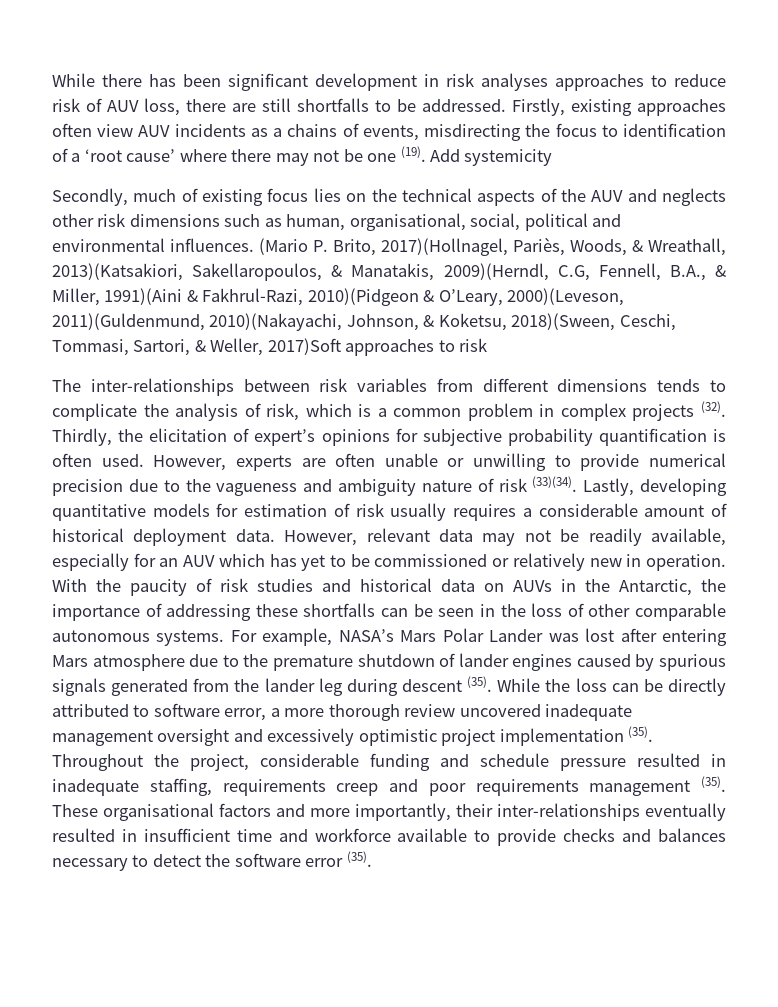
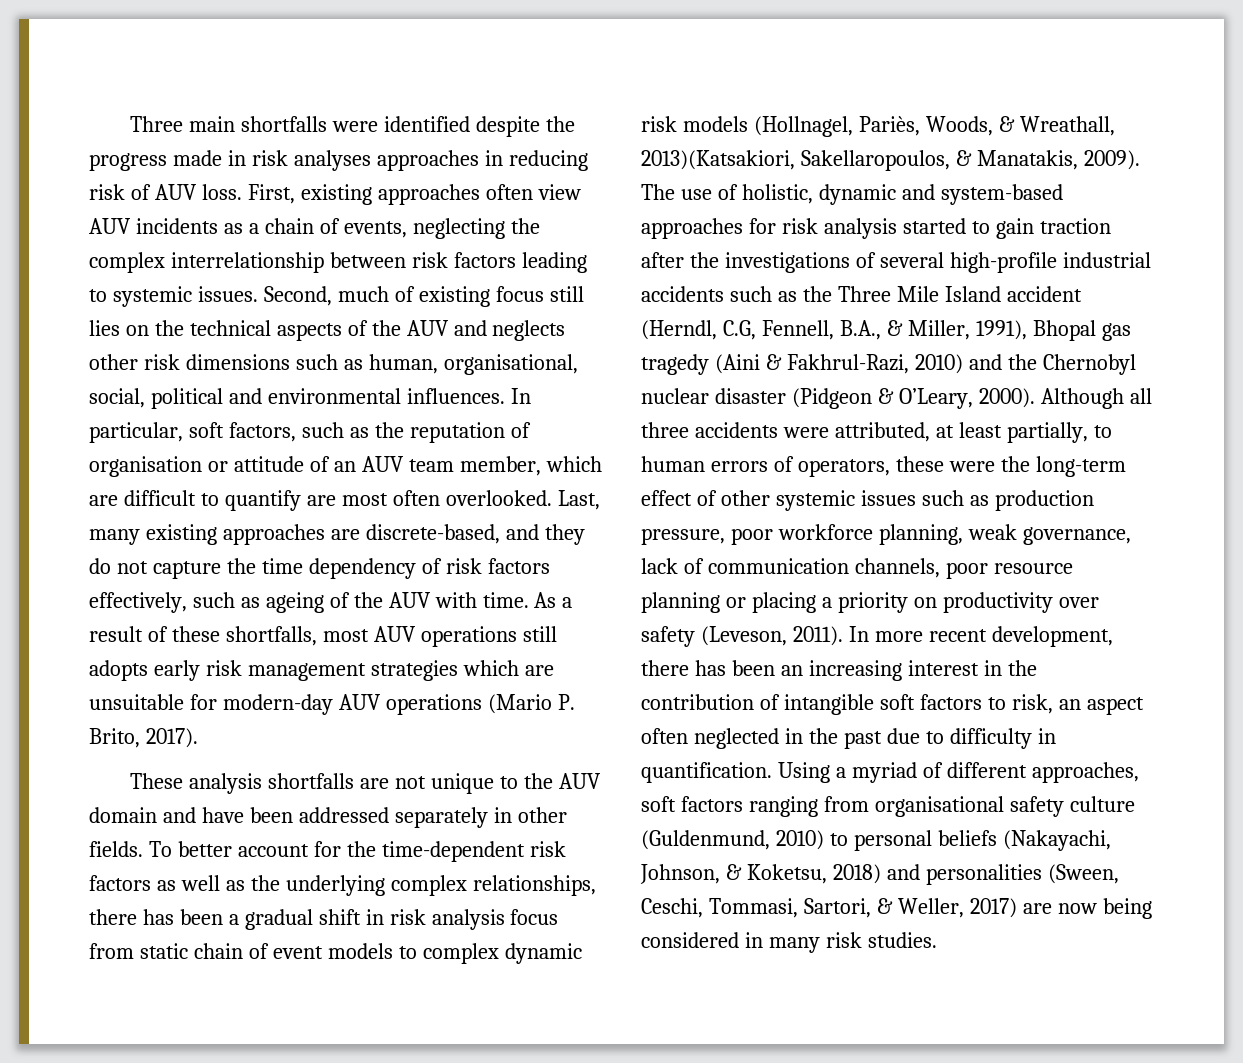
- While there has been significant development in risk analyses approaches to reduce risk of AUV loss, there are still shortfalls to be addressed. Firstly, existing approaches often view AUV incidents as a chains of events, misdirecting the focus to identification of a ‘root cause’ where there may not be one (19). Add systemicity
- Secondly, much of existing focus lies on the technical aspects of the AUV and neglects other risk dimensions such as human, organisational, social, political and environmental influences.
+ Three main shortfalls were identified despite the progress made in risk analyses approaches in reducing risk of AUV loss. First, existing approaches often view AUV incidents as a chain of events, neglecting the complex interrelationship between risk factors leading to systemic issues. Second, much of existing focus still lies on the technical aspects of the AUV and neglects other risk dimensions such as human, organisational, social, political and environmental influences.
- (Mario P. Brito, 2017)(Hollnagel, Pariès, Woods, & Wreathall, 2013)(Katsakiori, Sakellaropoulos, & Manatakis, 2009)(Herndl, C.G, Fennell, B.A., & Miller, 1991)(Aini & Fakhrul-Razi, 2010)(Pidgeon & O’Leary, 2000)(Leveson, 2011)(Guldenmund, 2010)(Nakayachi, Johnson, & Koketsu, 2018)(Sween, Ceschi, Tommasi, Sartori, & Weller, 2017)Soft approaches to risk
- The inter-relationships between risk variables from different dimensions tends to complicate the analysis of risk, which is a common problem in complex projects (32). Thirdly, the elicitation of expert’s opinions for subjective probability quantification is often used. However, experts are often unable or unwilling to provide numerical precision due to the vagueness and ambiguity nature of risk (33)(34). Lastly, developing quantitative models for estimation of risk usually requires a considerable amount of historical deployment data. However, relevant data may not be readily available, especially for an AUV which has yet to be commissioned or relatively new in operation. With the paucity of risk studies and historical data on AUVs in the Antarctic, the importance of addressing these shortfalls can be seen in the loss of other comparable autonomous systems. For example, NASA’s Mars Polar Lander was lost after entering Mars atmosphere due to the premature shutdown of lander engines caused by spurious signals generated from the lander leg during descent (35). While the loss can be directly attributed to software error, a more thorough review uncovered inadequate management oversight and excessively optimistic project implementation (35). Throughout the project, considerable funding and schedule pressure resulted in inadequate staffing, requirements creep and poor requirements management (35). These organisational factors and more importantly, their inter-relationships eventually resulted in insufficient time and workforce available to provide checks and balances necessary to detect the software error (35).
+ In particular, soft factors, such as the reputation of organisation or attitude of an AUV team member, which are difficult to quantify are most often overlooked. Last, many existing approaches are discrete-based, and they do not capture the time dependency of risk factors effectively, such as ageing of the AUV with time. As a result of these shortfalls, most AUV operations still adopts early risk management strategies which are unsuitable for modern-day AUV operations (Mario P. Brito, 2017).
+ These analysis shortfalls are not unique to the AUV domain and have been addressed separately in other fields. To better account for the time-dependent risk factors as well as the underlying complex relationships, there has been a gradual shift in risk analysis focus from static chain of event models to complex dynamic risk models (Hollnagel, Pariès, Woods, & Wreathall, 2013)(Katsakiori, Sakellaropoulos, & Manatakis, 2009). The use of holistic, dynamic and system-based approaches for risk analysis started to gain traction after the investigations of several high-profile industrial accidents such as the Three Mile Island accident (Herndl, C.G, Fennell, B.A., & Miller, 1991), Bhopal gas tragedy (Aini & Fakhrul-Razi, 2010) and the Chernobyl nuclear disaster (Pidgeon & O’Leary, 2000). Although all three accidents were attributed, at least partially, to human errors of operators, these were the long-term effect of other systemic issues such as production pressure, poor workforce planning, weak governance, lack of communication channels, poor resource planning or placing a priority on productivity over safety (Leveson, 2011). In more recent development, there has been an increasing interest in the contribution of intangible soft factors to risk, an aspect often neglected in the past due to difficulty in quantification. Using a myriad of different approaches, soft factors ranging from organisational safety culture (Guldenmund, 2010) to personal beliefs (Nakayachi, Johnson, & Koketsu, 2018) and personalities (Sween, Ceschi, Tommasi, Sartori, & Weller, 2017) are now being considered in many risk studies.

